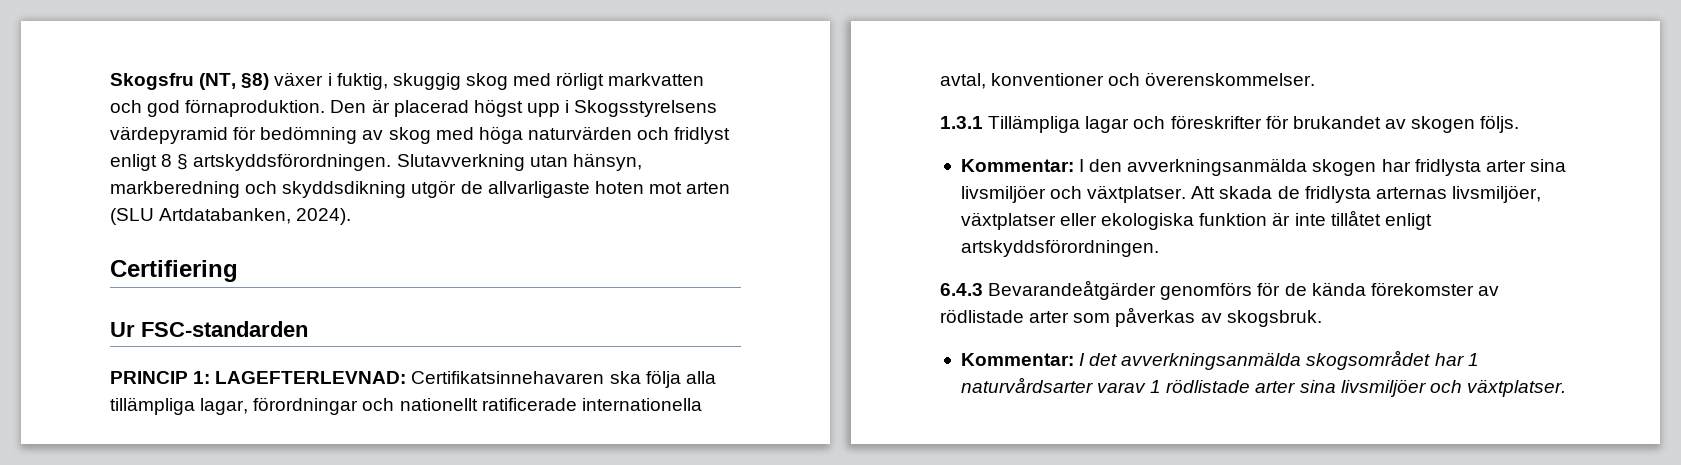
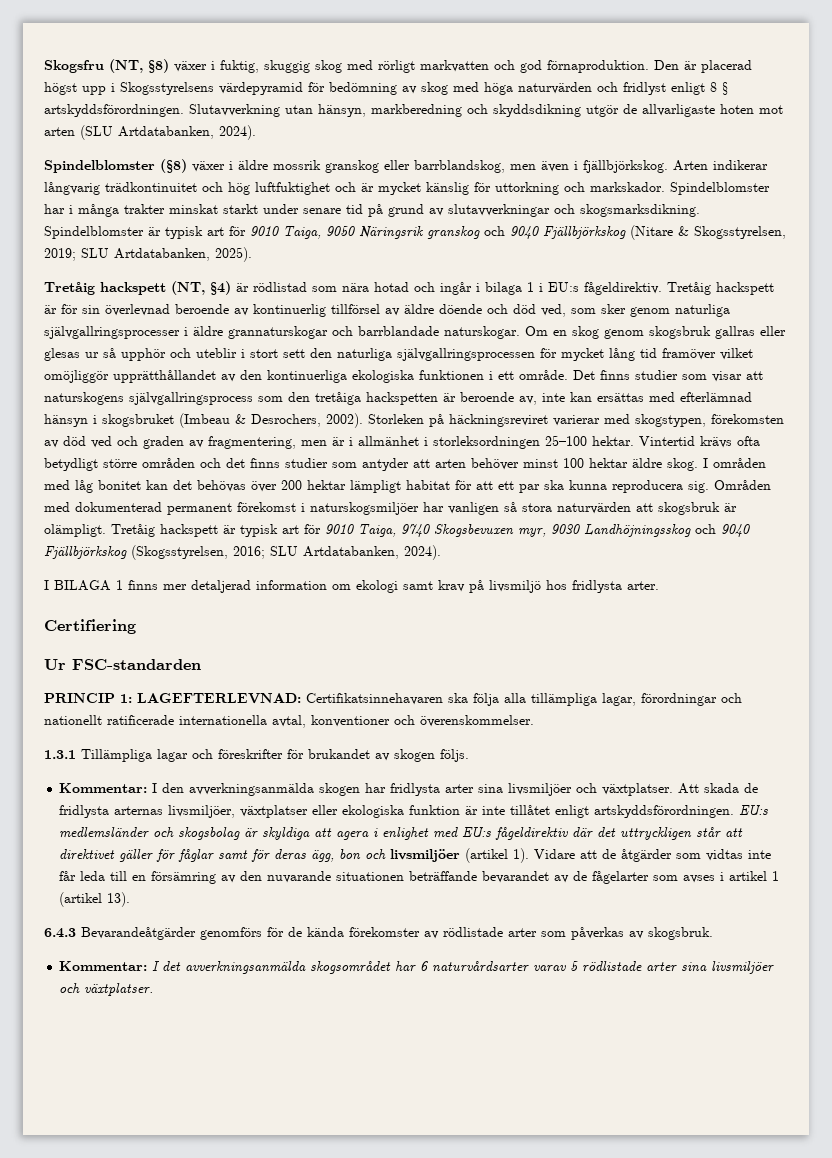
+ Spindelblomster (§8) växer i äldre mossrik granskog eller barrblandskog, men även i fjällbjörkskog. Arten indikerar långvarig trädkontinuitet och hög luftfuktighet och är mycket känslig för uttorkning och markskador. Spindelblomster har i många trakter minskat starkt under senare tid på grund av slutavverkningar och skogsmarksdikning. Spindelblomster är typisk art för 9010 Taiga, 9050 Näringsrik granskog och 9040 Fjällbjörkskog (Nitare & Skogsstyrelsen, 2019; SLU Artdatabanken, 2025).
+ Tretåig hackspett (NT, §4) är rödlistad som nära hotad och ingår i bilaga 1 i EU:s fågeldirektiv. Tretåig hackspett är för sin överlevnad beroende av kontinuerlig tillförsel av äldre döende och död ved, som sker genom naturliga självgallringsprocesser i äldre grannaturskogar och barrblandade naturskogar. Om en skog genom skogsbruk gallras eller glesas ur så upphör och uteblir i stort sett den naturliga självgallringsprocessen för mycket lång tid framöver vilket omöjliggör upprätthållandet av den kontinuerliga ekologiska funktionen i ett område. Det finns studier som visar att naturskogens självgallringsprocess som den tretåiga hackspetten är beroende av, inte kan ersättas med efterlämnad hänsyn i skogsbruket (Imbeau & Desrochers, 2002). Storleken på häckningsreviret varierar med skogstypen, förekomsten av död ved och graden av fragmentering, men är i allmänhet i storleksordningen 25–100 hektar. Vintertid krävs ofta betydligt större områden och det finns studier som antyder att arten behöver minst 100 hektar äldre skog. I områden med låg bonitet kan det behövas över 200 hektar lämpligt habitat för att ett par ska kunna reproducera sig. Områden med dokumenterad permanent förekomst i naturskogsmiljöer har vanligen så stora naturvärden att skogsbruk är olämpligt. Tretåig hackspett är typisk art för 9010 Taiga, 9740 Skogsbevuxen myr, 9030 Landhöjningsskog och 9040 Fjällbjörkskog (Skogsstyrelsen, 2016; SLU Artdatabanken, 2024).
+ I BILAGA 1 finns mer detaljerad information om ekologi samt krav på livsmiljö hos fridlysta arter.
+ EU:s medlemsländer och skogsbolag är skyldiga att agera i enlighet med EU:s fågeldirektiv där det uttryckligen står att direktivet gäller för fåglar samt för deras ägg, bon och livsmiljöer (artikel 1). Vidare att de åtgärder som vidtas inte får leda till en försämring av den nuvarande situationen beträffande bevarandet av de fågelarter som avses i artikel 1 (artikel 13).
- Kommentar: I det avverkningsanmälda skogsområdet har 1 naturvårdsarter varav 1 rödlistade arter sina livsmiljöer och växtplatser.
+ Kommentar: I det avverkningsanmälda skogsområdet har 6 naturvårdsarter varav 5 rödlistade arter sina livsmiljöer och växtplatser.

